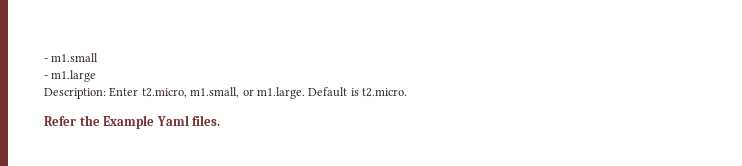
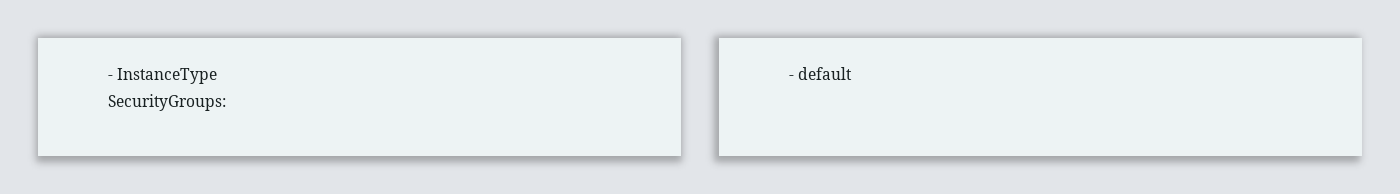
- - m1.small
- - m1.large
- Description: Enter t2.micro, m1.small, or m1.large. Default is t2.micro.
- Refer the Example Yaml files.
+ - InstanceType
+ SecurityGroups:
+ - default

